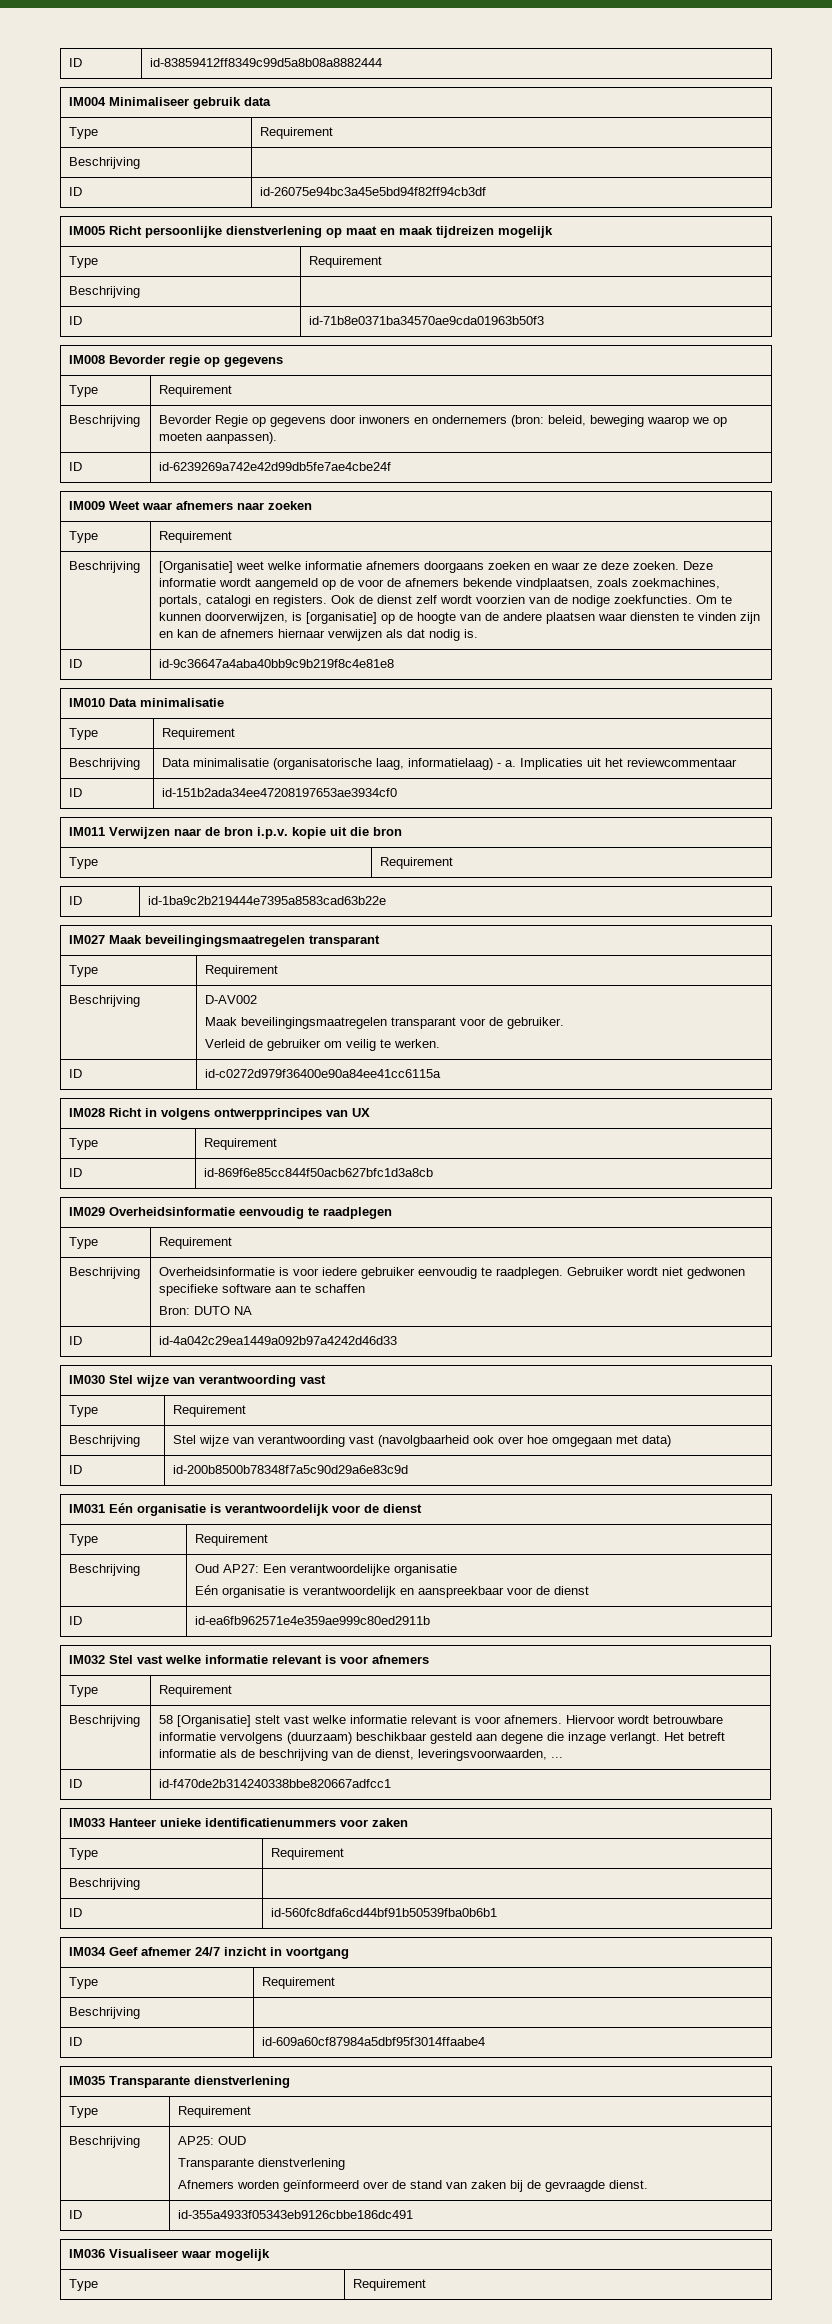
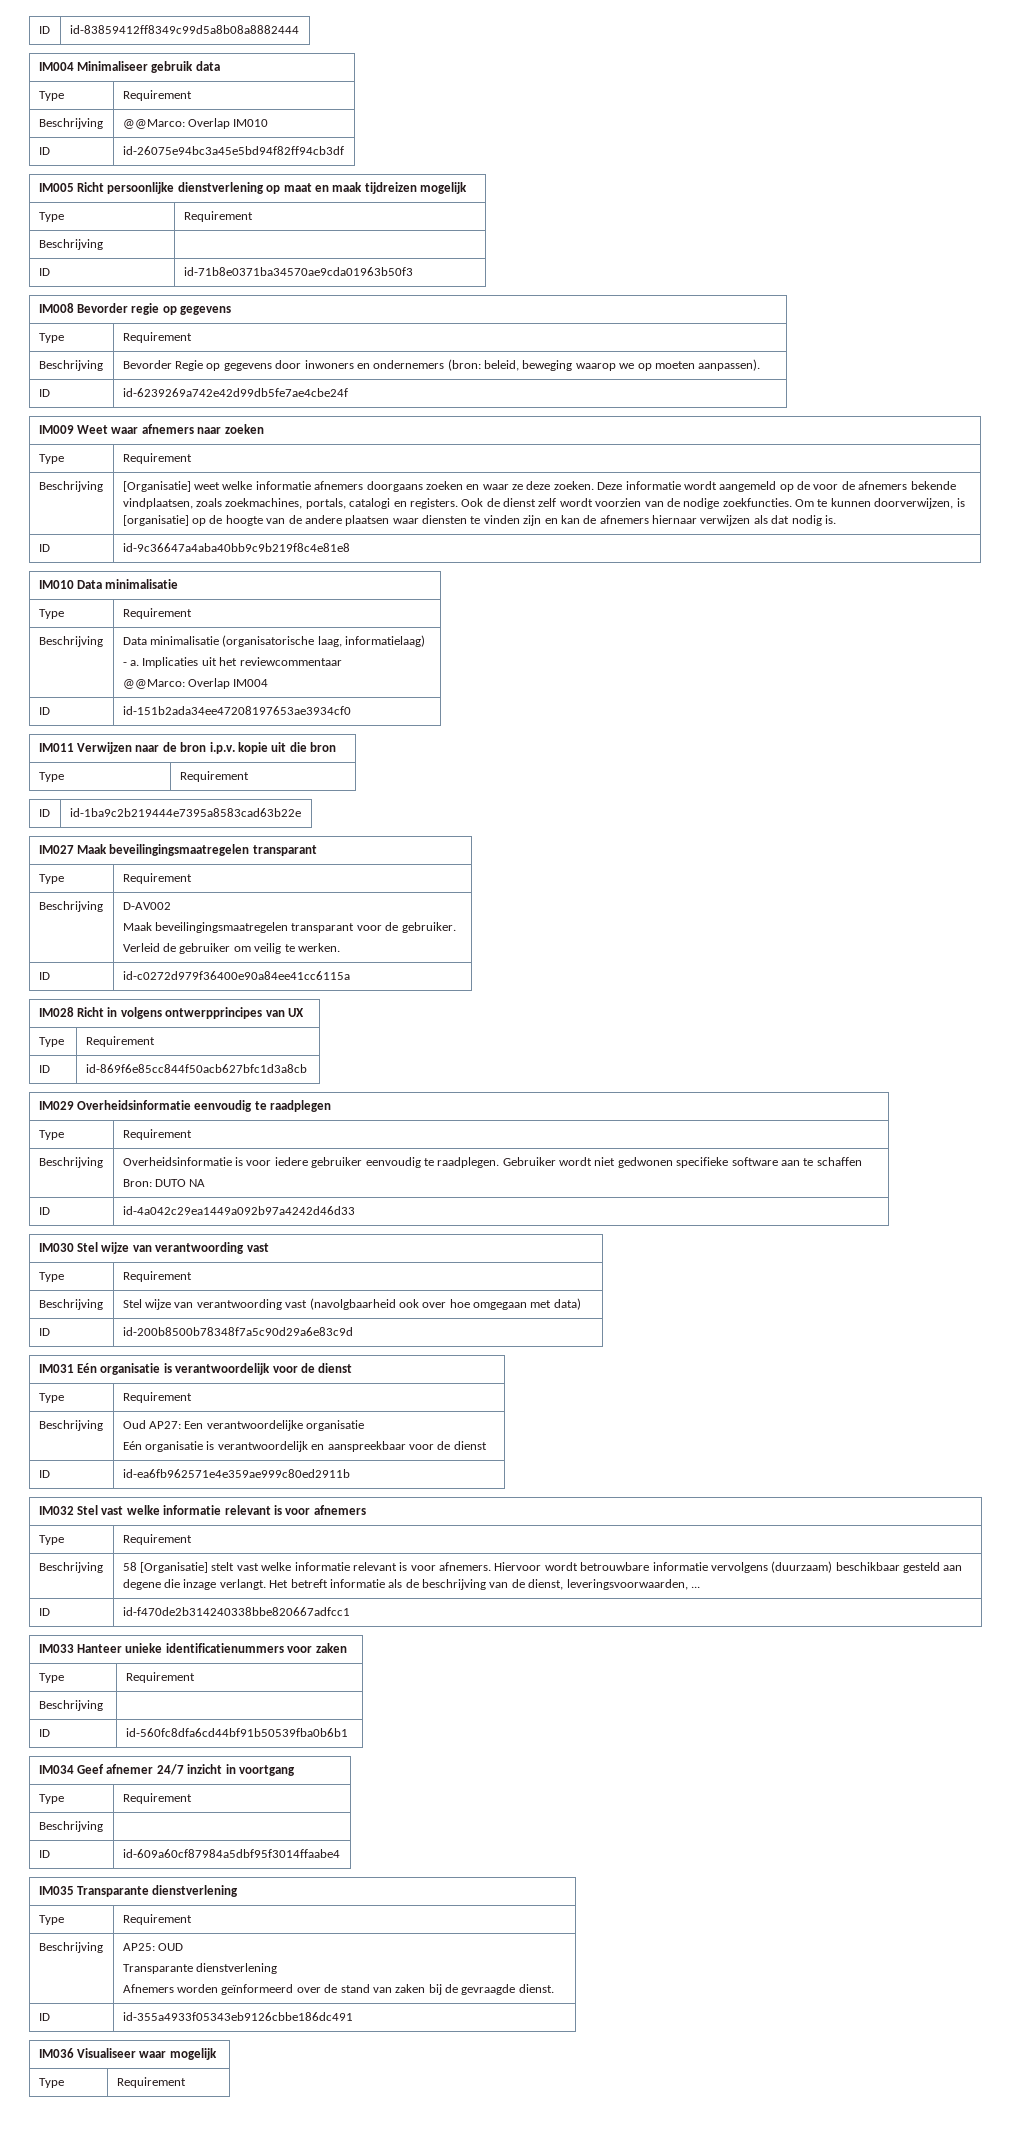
  IM004 Minimaliseer gebruik data
  Type | Requirement
- Beschrijving |
+ Beschrijving | @@Marco: Overlap IM010
- Beschrijving | Data minimalisatie (organisatorische laag, informatielaag) - a. Implicaties uit het reviewcommentaar
+ Beschrijving | Data minimalisatie (organisatorische laag, informatielaag)
+ - a. Implicaties uit het reviewcommentaar
+ @@Marco: Overlap IM004

